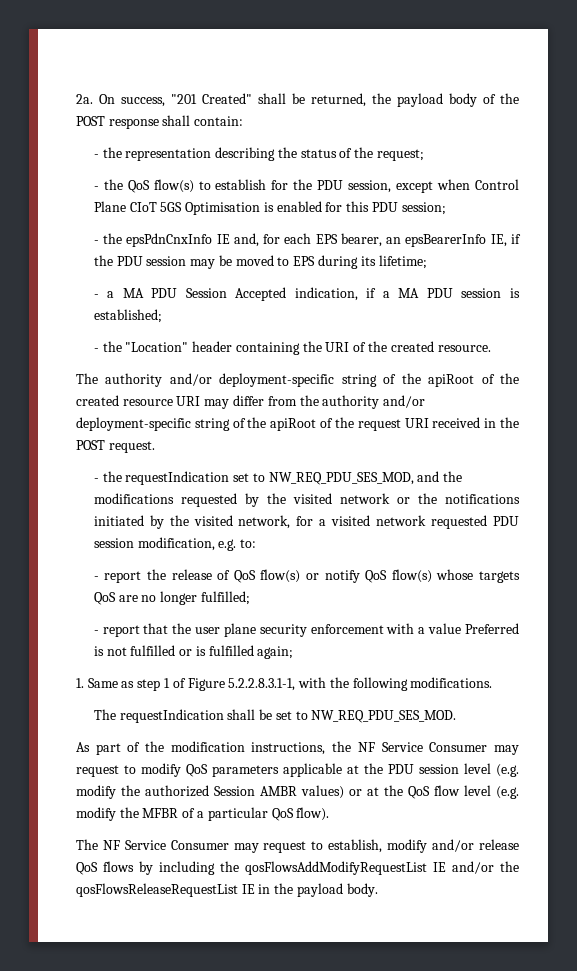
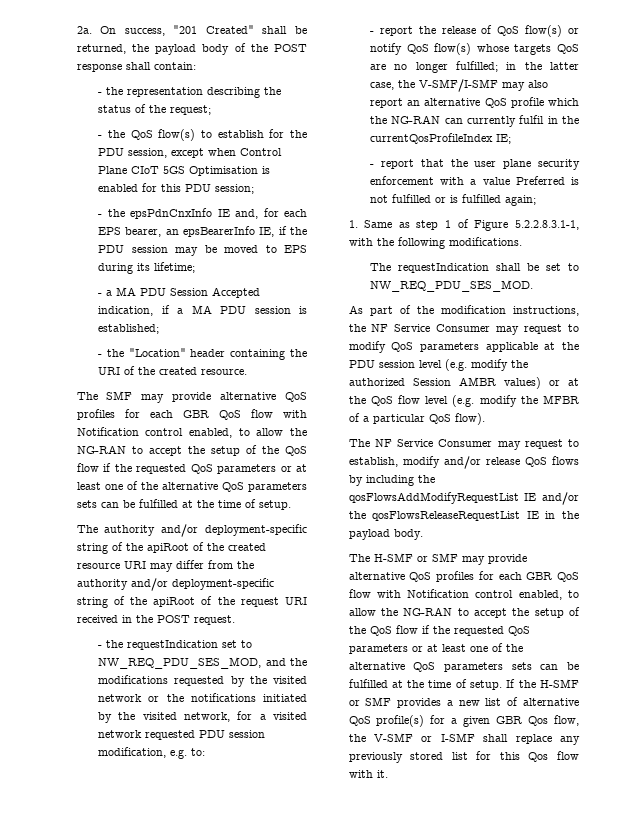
+ The SMF may provide alternative QoS profiles for each GBR QoS flow with Notification control enabled, to allow the NG-RAN to accept the setup of the QoS flow if the requested QoS parameters or at least one of the alternative QoS parameters sets can be fulfilled at the time of setup.
- - report the release of QoS flow(s) or notify QoS flow(s) whose targets QoS are no longer fulfilled;
+ - report the release of QoS flow(s) or notify QoS flow(s) whose targets QoS are no longer fulfilled; in the latter case, the V-SMF/I-SMF may also report an alternative QoS profile which the NG-RAN can currently fulfil in the currentQosProfileIndex IE;
+ The H-SMF or SMF may provide alternative QoS profiles for each GBR QoS flow with Notification control enabled, to allow the NG-RAN to accept the setup of the QoS flow if the requested QoS parameters or at least one of the alternative QoS parameters sets can be fulfilled at the time of setup. If the H-SMF or SMF provides a new list of alternative QoS profile(s) for a given GBR Qos flow, the V-SMF or I-SMF shall replace any previously stored list for this Qos flow with it.

